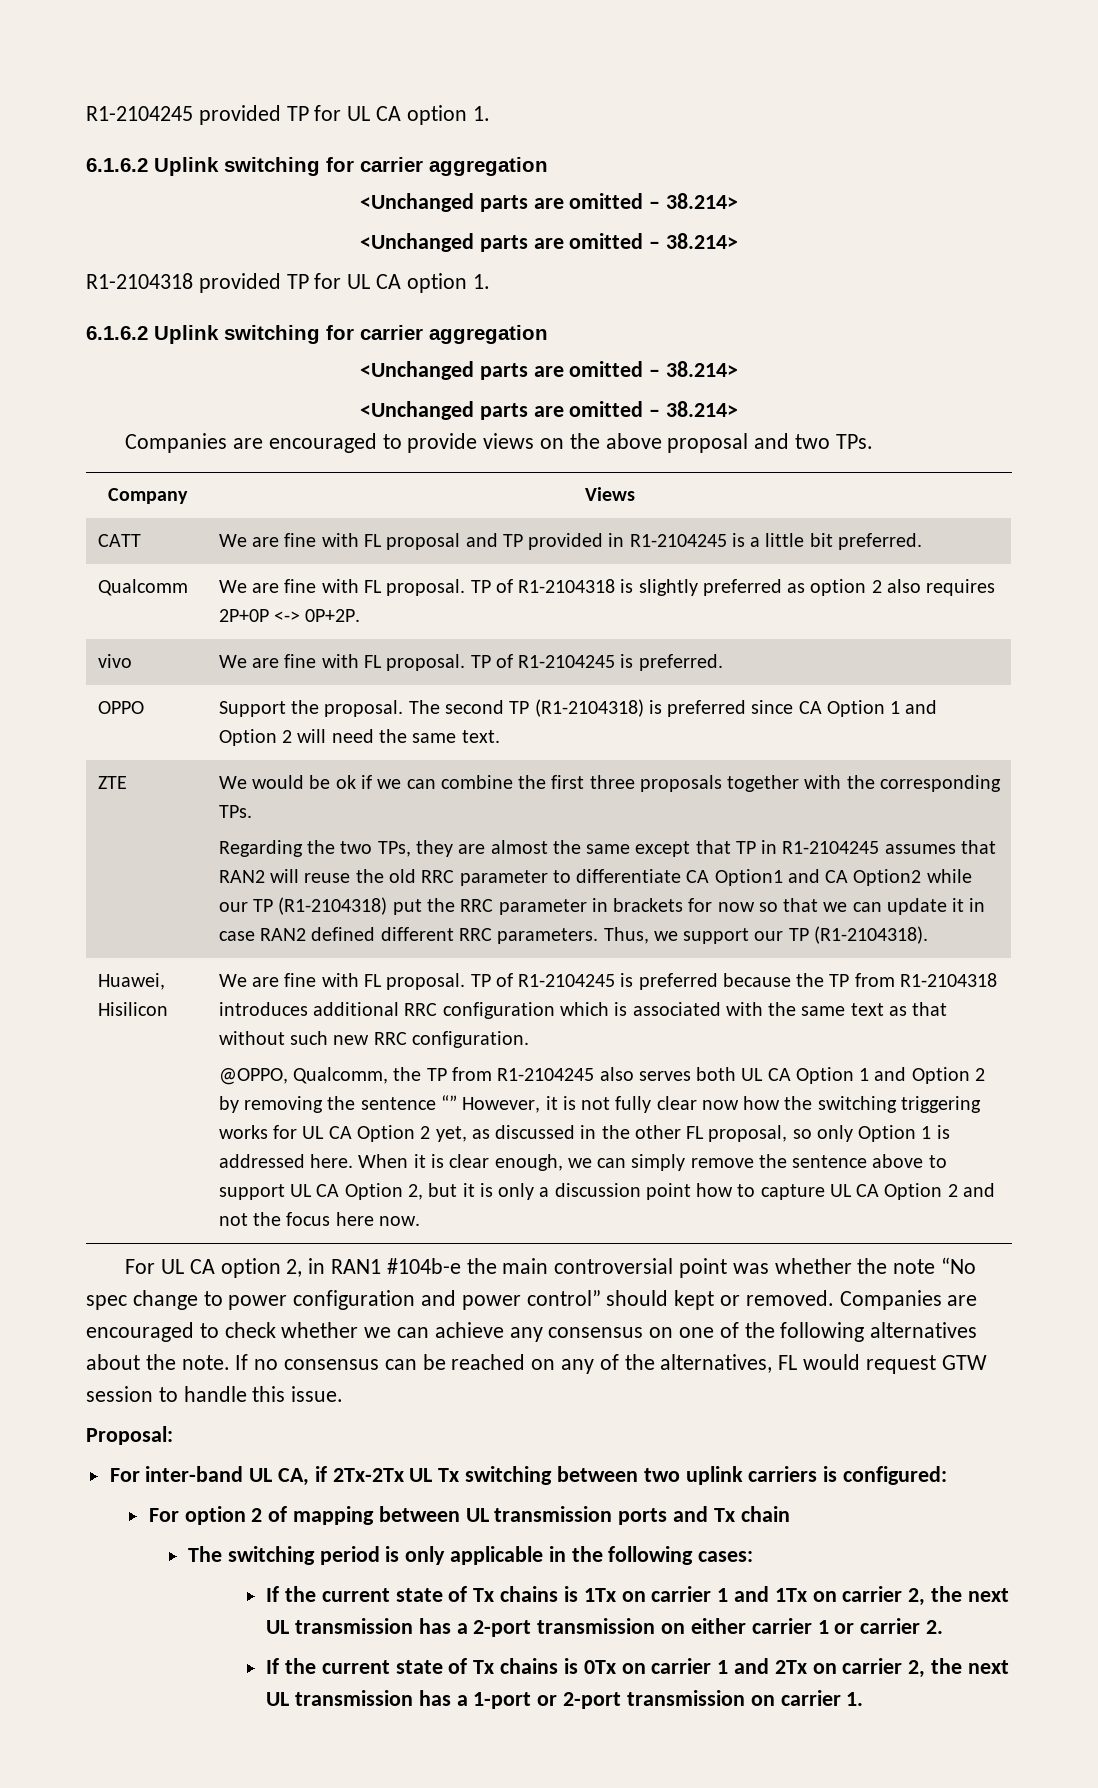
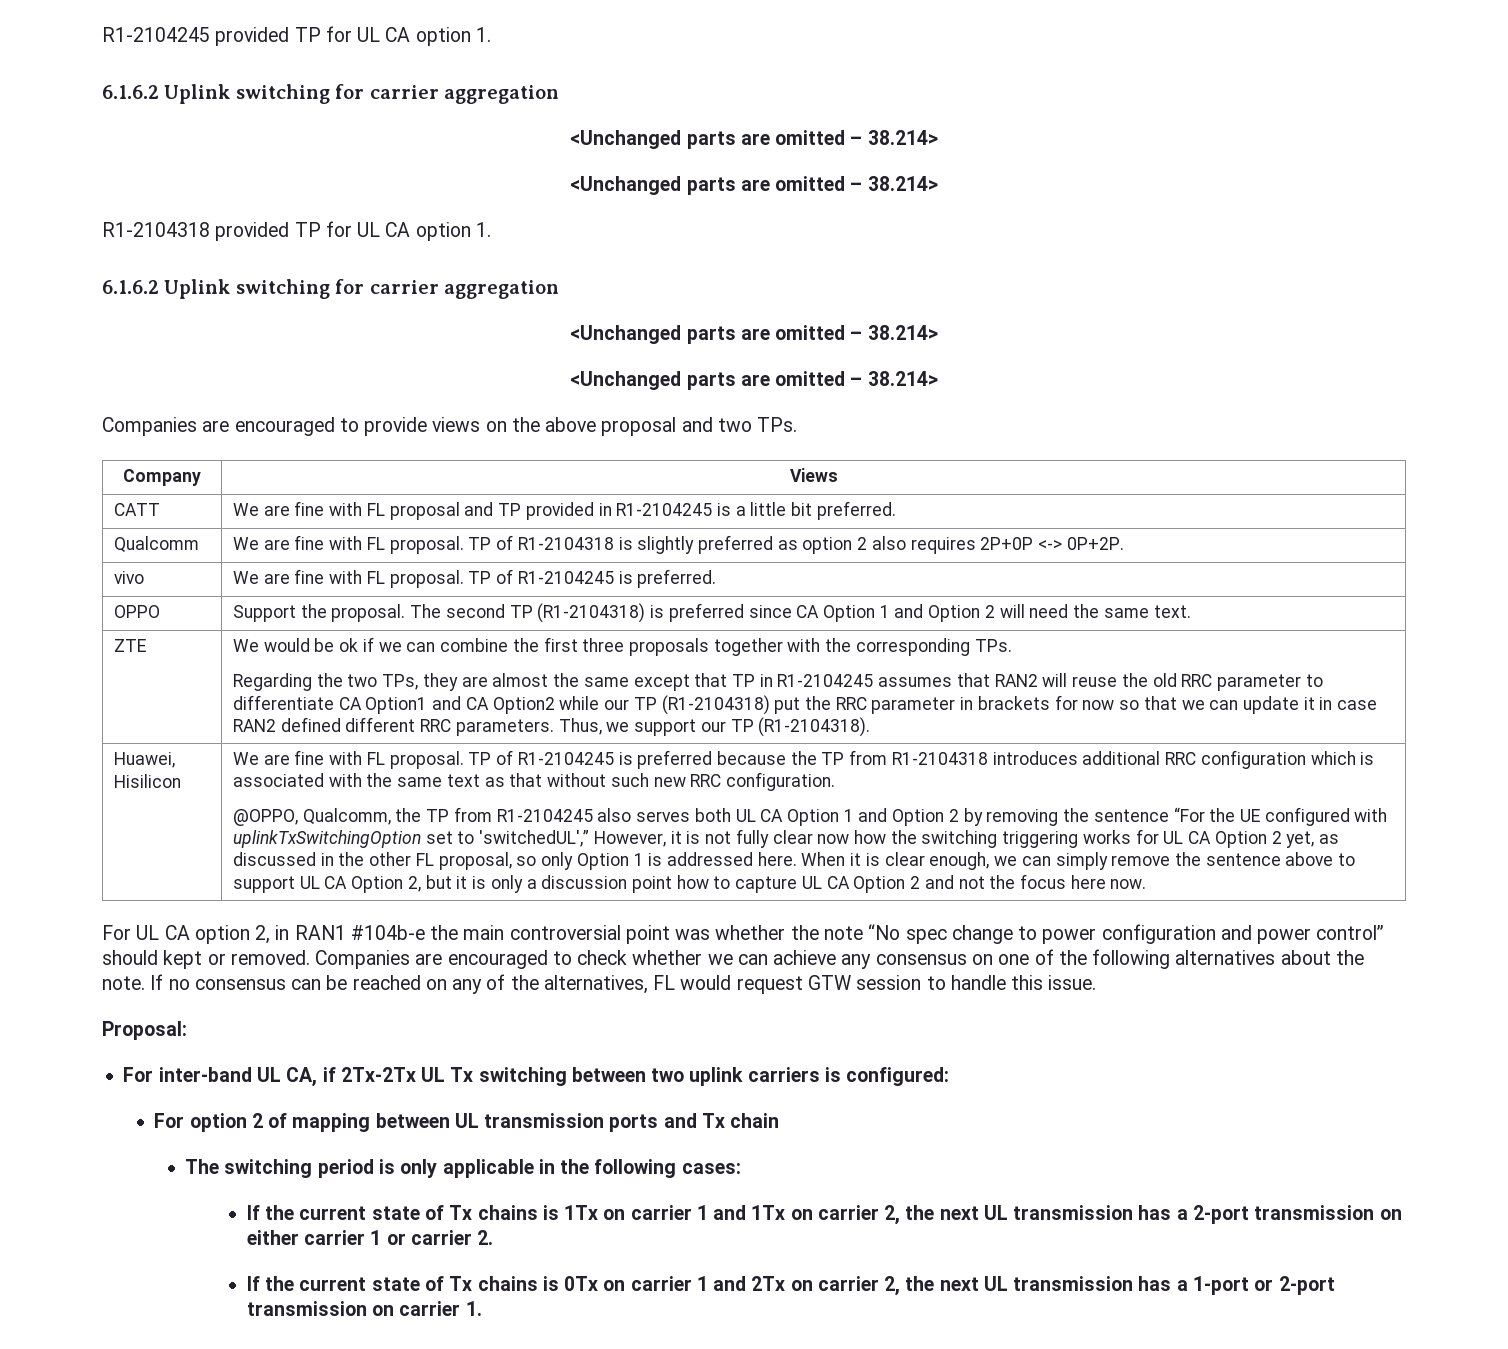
- @OPPO, Qualcomm, the TP from R1-2104245 also serves both UL CA Option 1 and Option 2 by removing the sentence “” However, it is not fully clear now how the switching triggering works for UL CA Option 2 yet, as discussed in the other FL proposal, so only Option 1 is addressed here.
+ @OPPO, Qualcomm, the TP from R1-2104245 also serves both UL CA Option 1 and Option 2 by removing the sentence “For the UE configured with uplinkTxSwitchingOption set to 'switchedUL',” However, it is not fully clear now how the switching triggering works for UL CA Option 2 yet, as discussed in the other FL proposal, so only Option 1 is addressed here.

